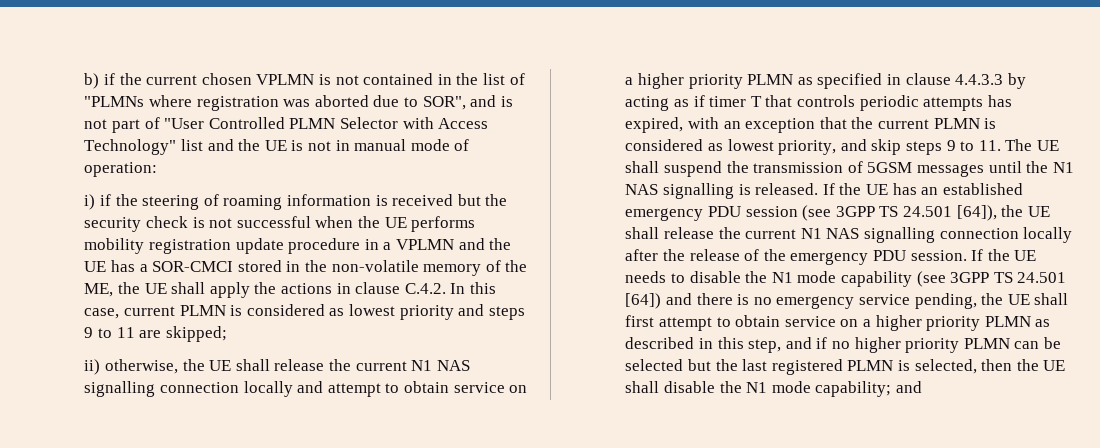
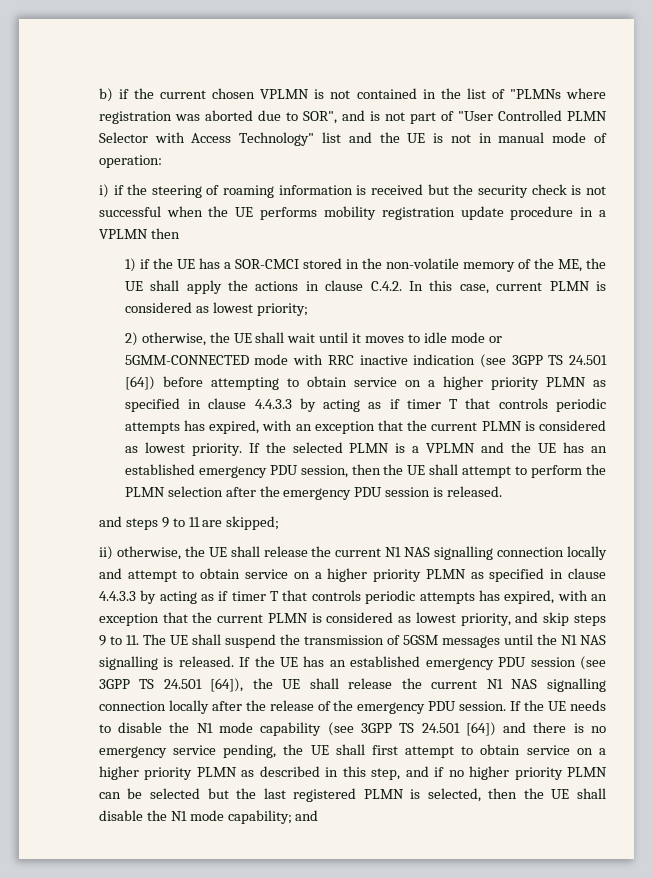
- i) if the steering of roaming information is received but the security check is not successful when the UE performs mobility registration update procedure in a VPLMN and the UE has a SOR-CMCI stored in the non-volatile memory of the ME, the UE shall apply the actions in clause C.4.2. In this case, current PLMN is considered as lowest priority and steps 9 to 11 are skipped;
+ i) if the steering of roaming information is received but the security check is not successful when the UE performs mobility registration update procedure in a VPLMN then
+ 1) if the UE has a SOR-CMCI stored in the non-volatile memory of the ME, the UE shall apply the actions in clause C.4.2. In this case, current PLMN is considered as lowest priority;
+ 2) otherwise, the UE shall wait until it moves to idle mode or 5GMM-CONNECTED mode with RRC inactive indication (see 3GPP TS 24.501 [64]) before attempting to obtain service on a higher priority PLMN as specified in clause 4.4.3.3 by acting as if timer T that controls periodic attempts has expired, with an exception that the current PLMN is considered as lowest priority. If the selected PLMN is a VPLMN and the UE has an established emergency PDU session, then the UE shall attempt to perform the PLMN selection after the emergency PDU session is released.
+ and steps 9 to 11 are skipped;

